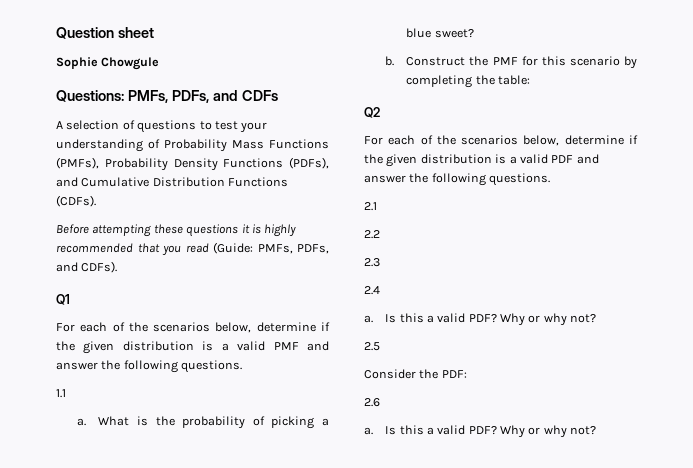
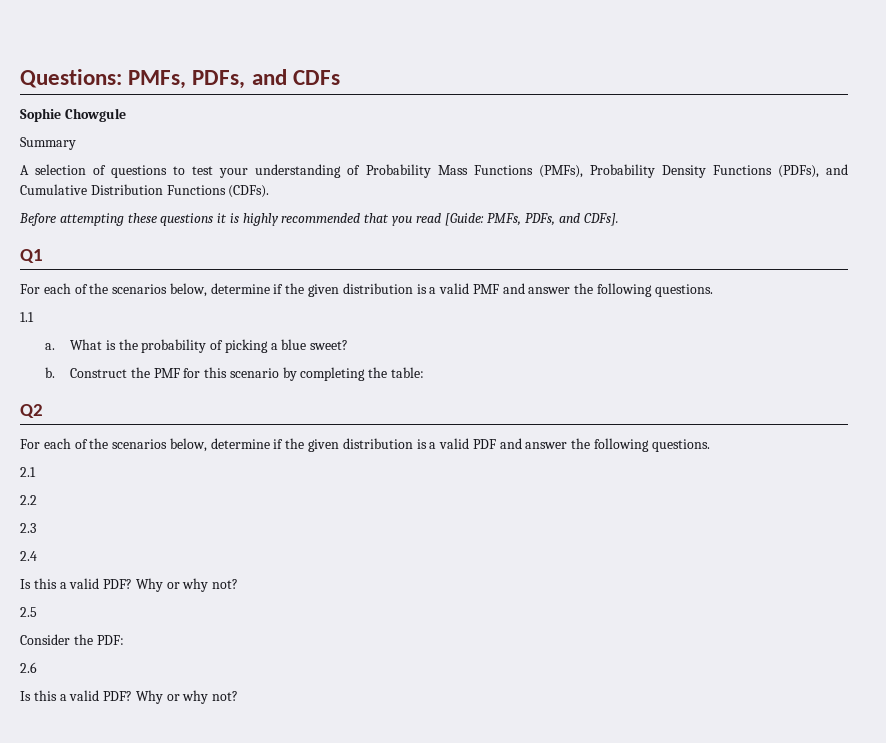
- Question sheet
- Sophie Chowgule
+ Sophie Chowgule
+ Summary
- Before attempting these questions it is highly recommended that you read (Guide: PMFs, PDFs, and CDFs).
+ Before attempting these questions it is highly recommended that you read [Guide: PMFs, PDFs, and CDFs].
  2.4
- a. Is this a valid PDF?
+ Is this a valid PDF?
  2.6
- a. Is this a valid PDF?
+ Is this a valid PDF?

